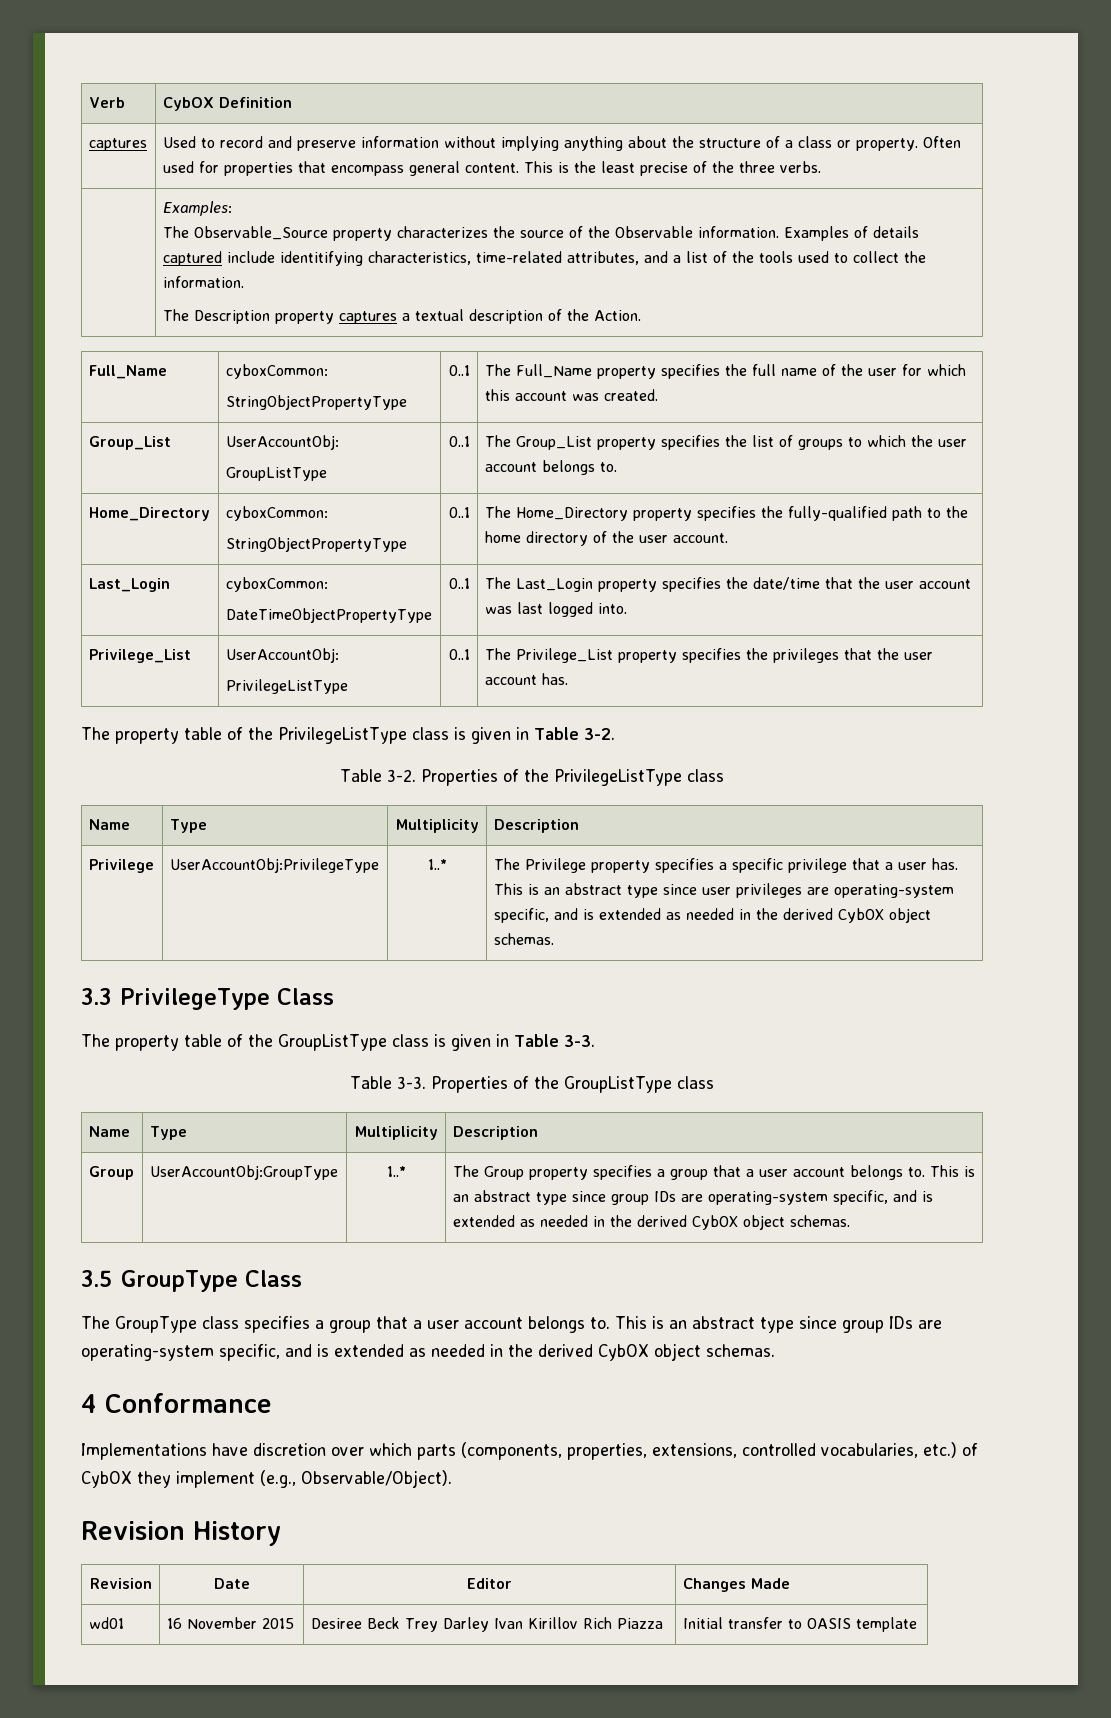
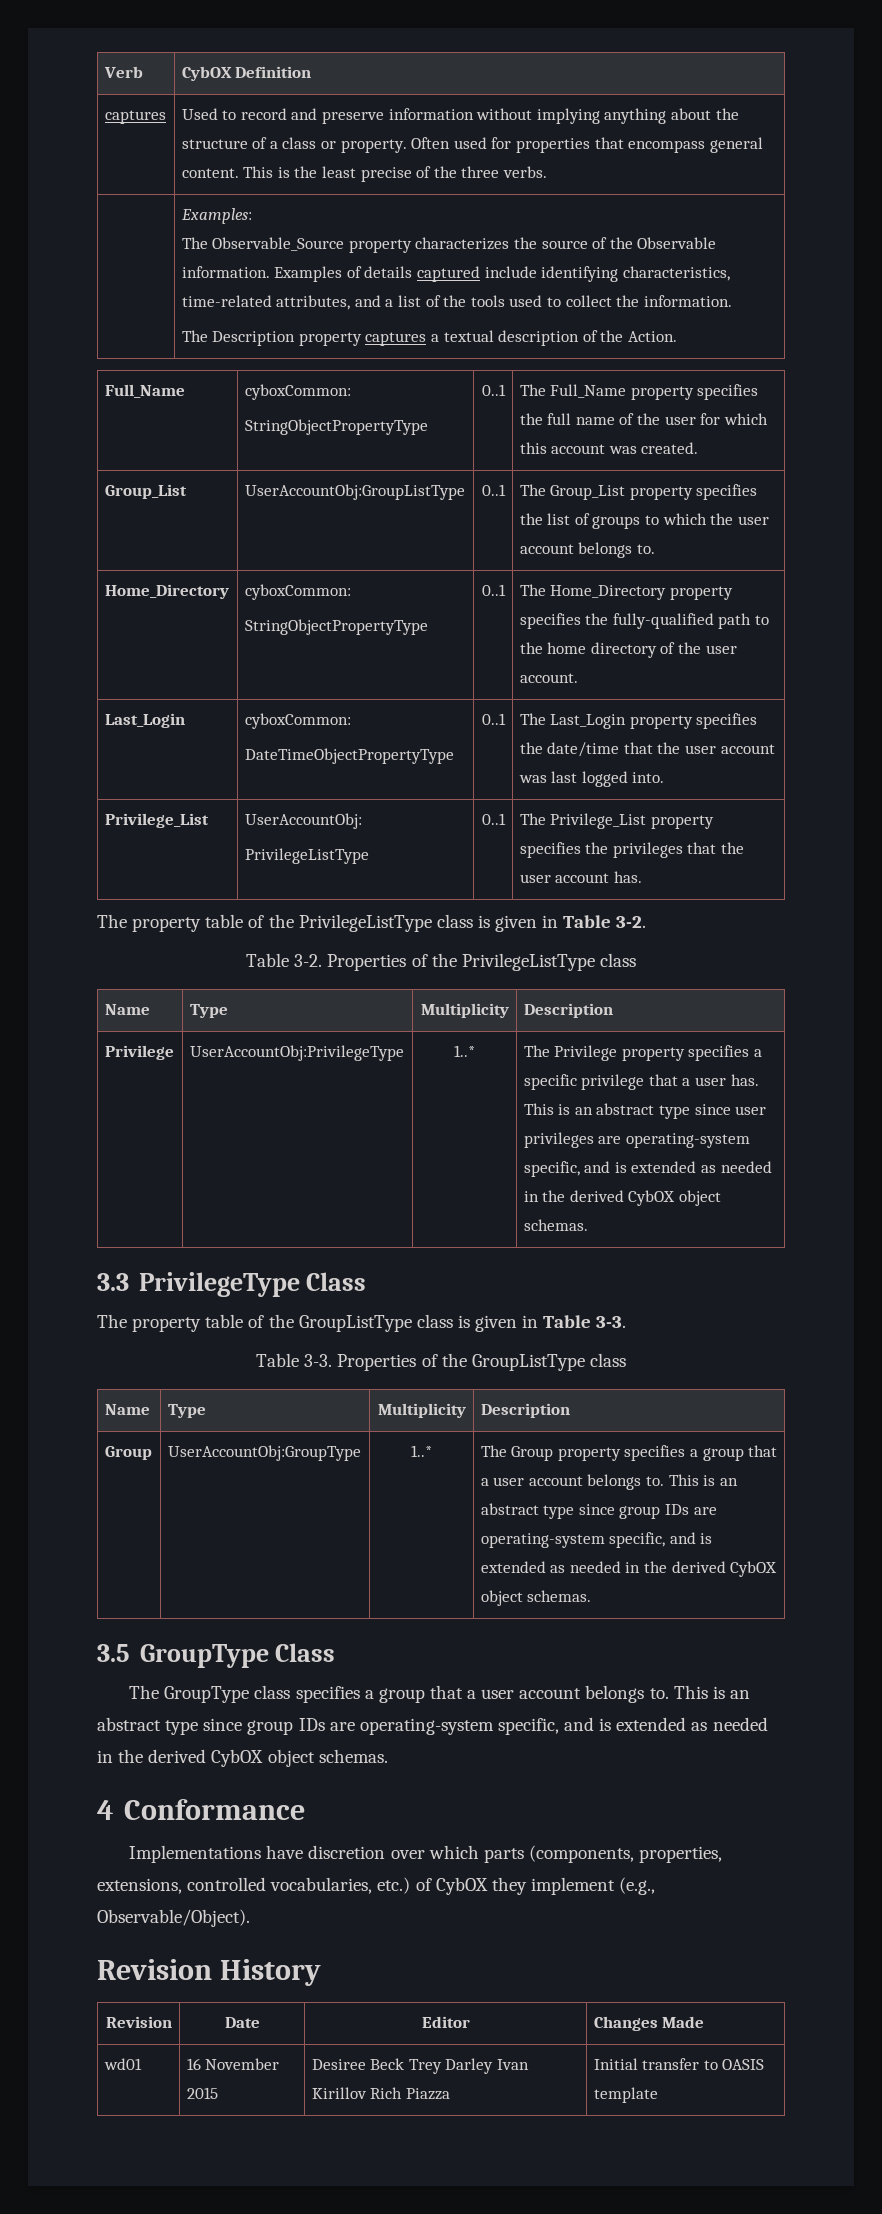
- Examples of details captured include identitifying characteristics, time-related attributes, and a list of the tools used to collect the information.
+ Examples of details captured include identifying characteristics, time-related attributes, and a list of the tools used to collect the information.
- Group_List | UserAccountObj:
- GroupListType | 0..1 | The Group_List property specifies the list of groups to which the user account belongs to.
+ Group_List | UserAccountObj:GroupListType | 0..1 | The Group_List property specifies the list of groups to which the user account belongs to.

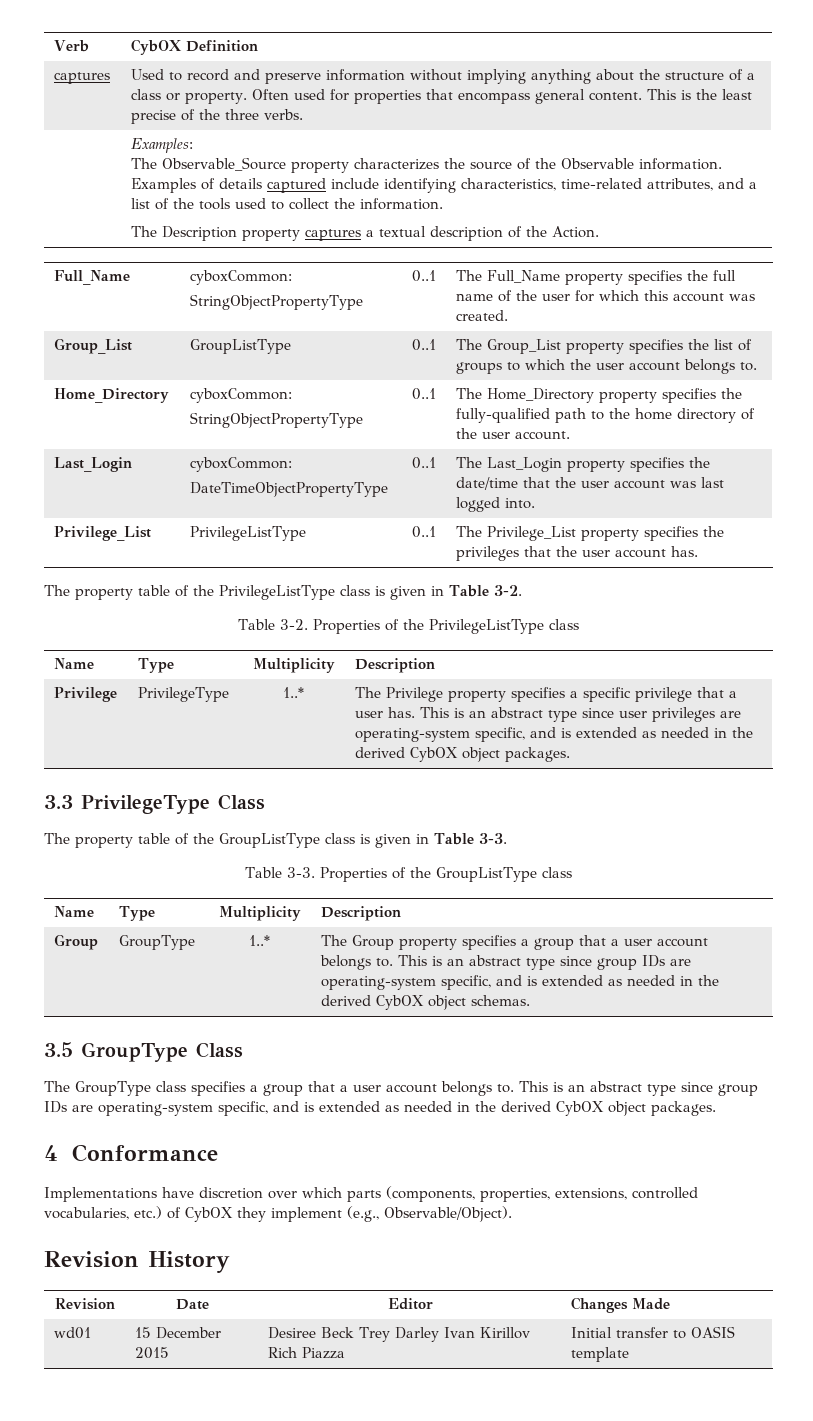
- Group_List | UserAccountObj:GroupListType | 0..1 | The Group_List property specifies the list of groups to which the user account belongs to.
+ Group_List | GroupListType | 0..1 | The Group_List property specifies the list of groups to which the user account belongs to.
- Privilege_List | UserAccountObj:
- PrivilegeListType | 0..1 | The Privilege_List property specifies the privileges that the user account has.
+ Privilege_List | PrivilegeListType | 0..1 | The Privilege_List property specifies the privileges that the user account has.
- Privilege | UserAccountObj:PrivilegeType | 1..* | The Privilege property specifies a specific privilege that a user has. This is an abstract type since user privileges are operating-system specific, and is extended as needed in the derived CybOX object schemas.
+ Privilege | PrivilegeType | 1..* | The Privilege property specifies a specific privilege that a user has. This is an abstract type since user privileges are operating-system specific, and is extended as needed in the derived CybOX object packages.
- Group | UserAccountObj:GroupType | 1..* | The Group property specifies a group that a user account belongs to. This is an abstract type since group IDs are operating-system specific, and is extended as needed in the derived CybOX object schemas.
+ Group | GroupType | 1..* | The Group property specifies a group that a user account belongs to. This is an abstract type since group IDs are operating-system specific, and is extended as needed in the derived CybOX object schemas.
- The GroupType class specifies a group that a user account belongs to. This is an abstract type since group IDs are operating-system specific, and is extended as needed in the derived CybOX object schemas.
+ The GroupType class specifies a group that a user account belongs to. This is an abstract type since group IDs are operating-system specific, and is extended as needed in the derived CybOX object packages.
- wd01 | 16 November 2015 | Desiree Beck Trey Darley Ivan Kirillov Rich Piazza | Initial transfer to OASIS template
+ wd01 | 15 December 2015 | Desiree Beck Trey Darley Ivan Kirillov Rich Piazza | Initial transfer to OASIS template

